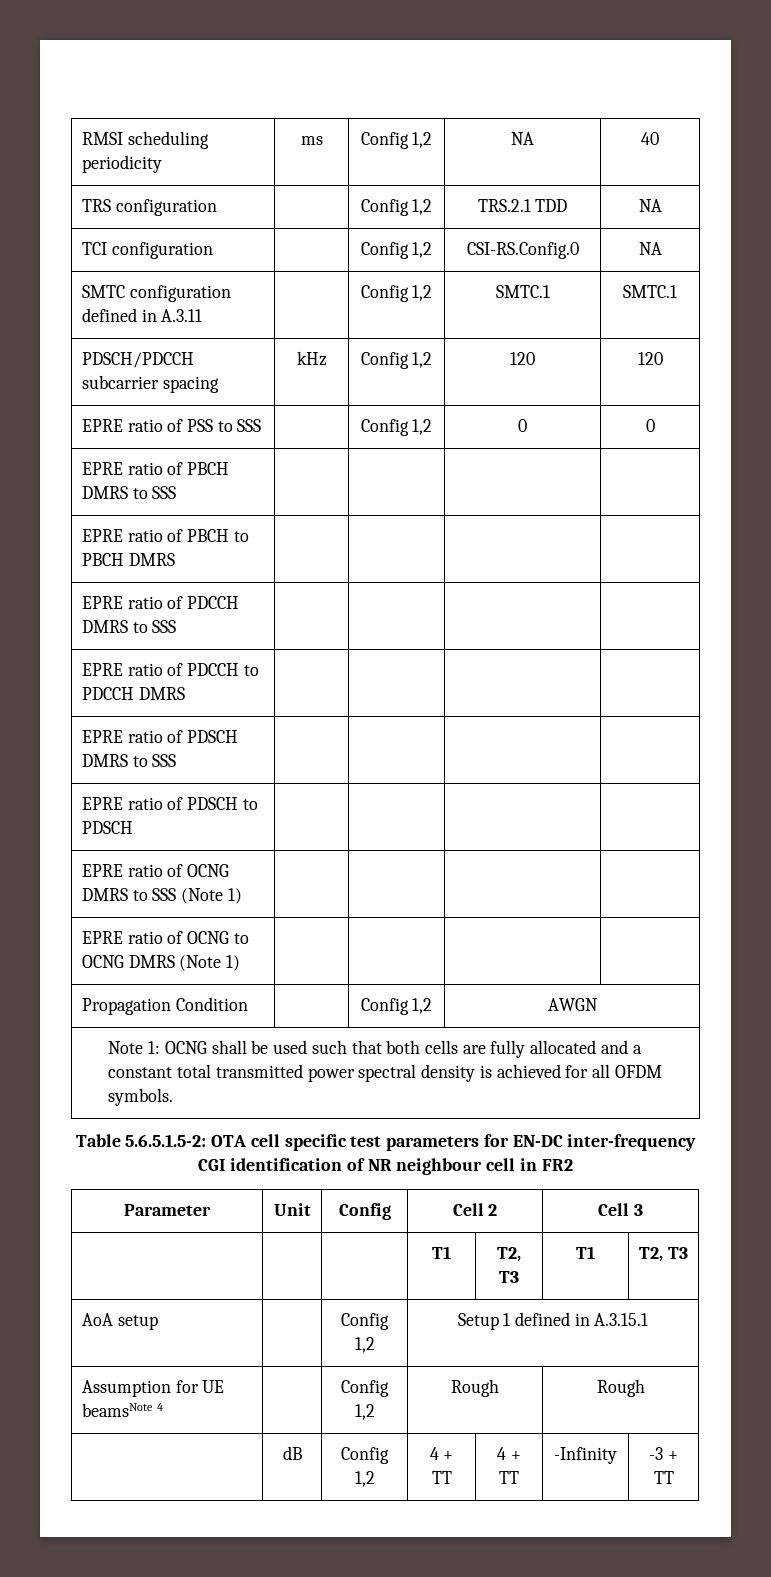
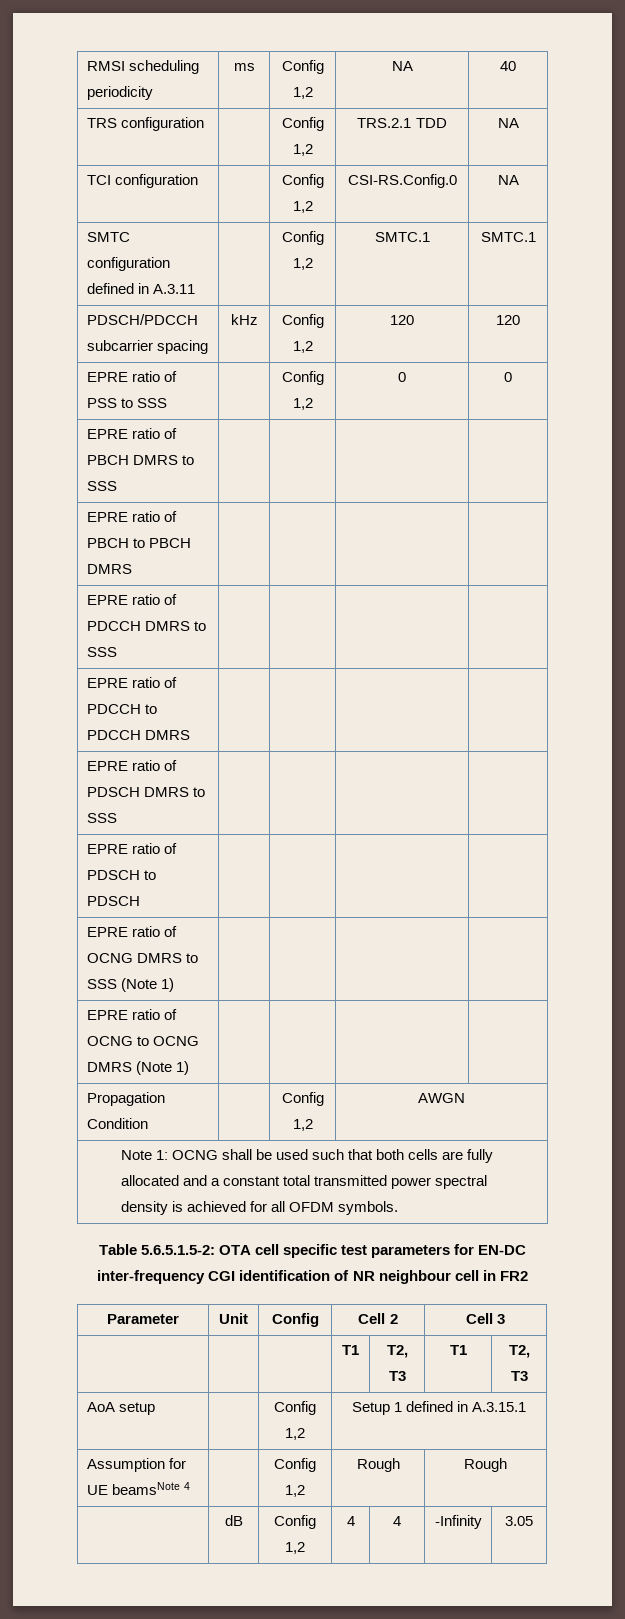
- | dB | Config 1,2 | 4 + TT | 4 + TT | -Infinity | -3 + TT
+ | dB | Config 1,2 | 4 | 4 | -Infinity | 3.05

